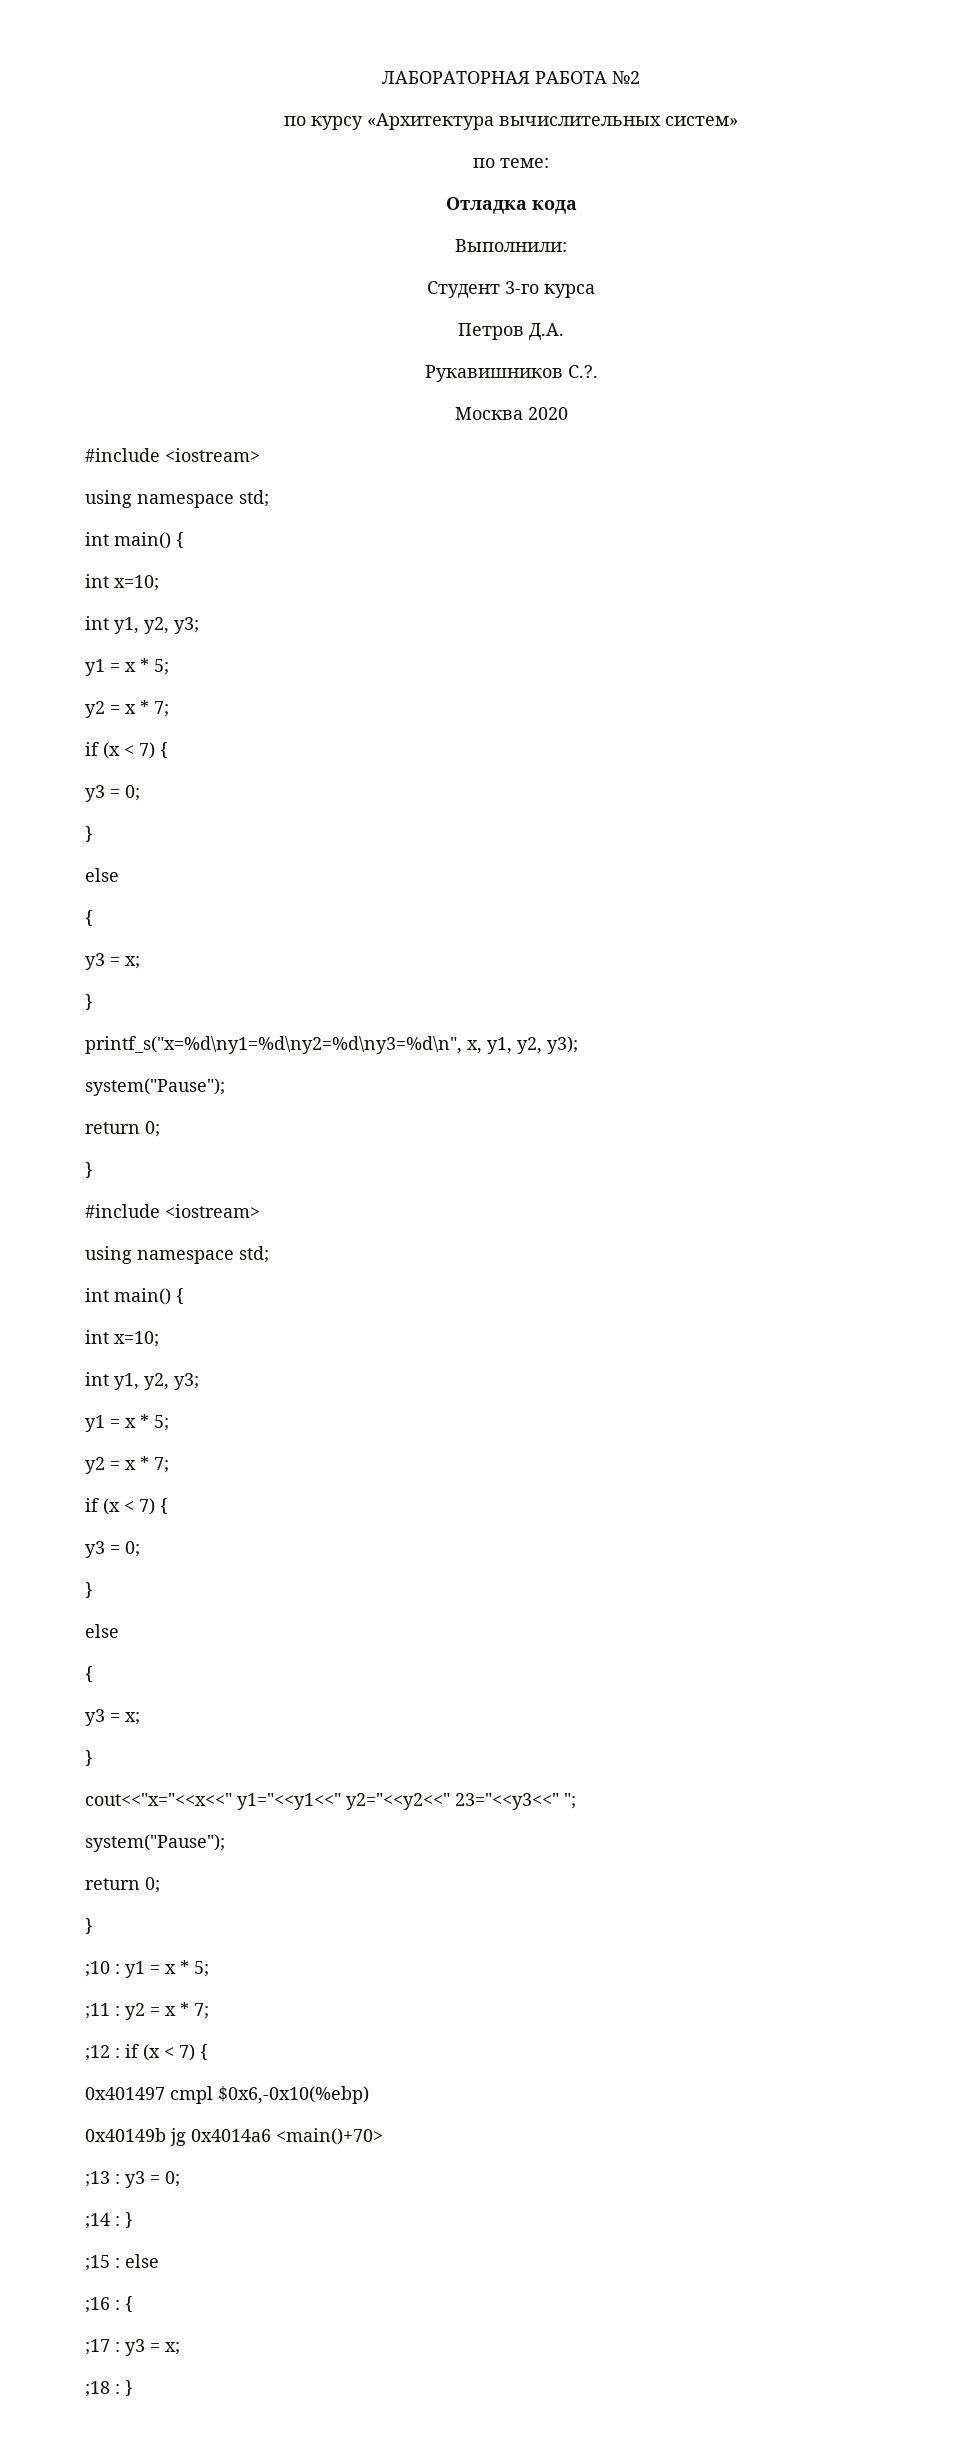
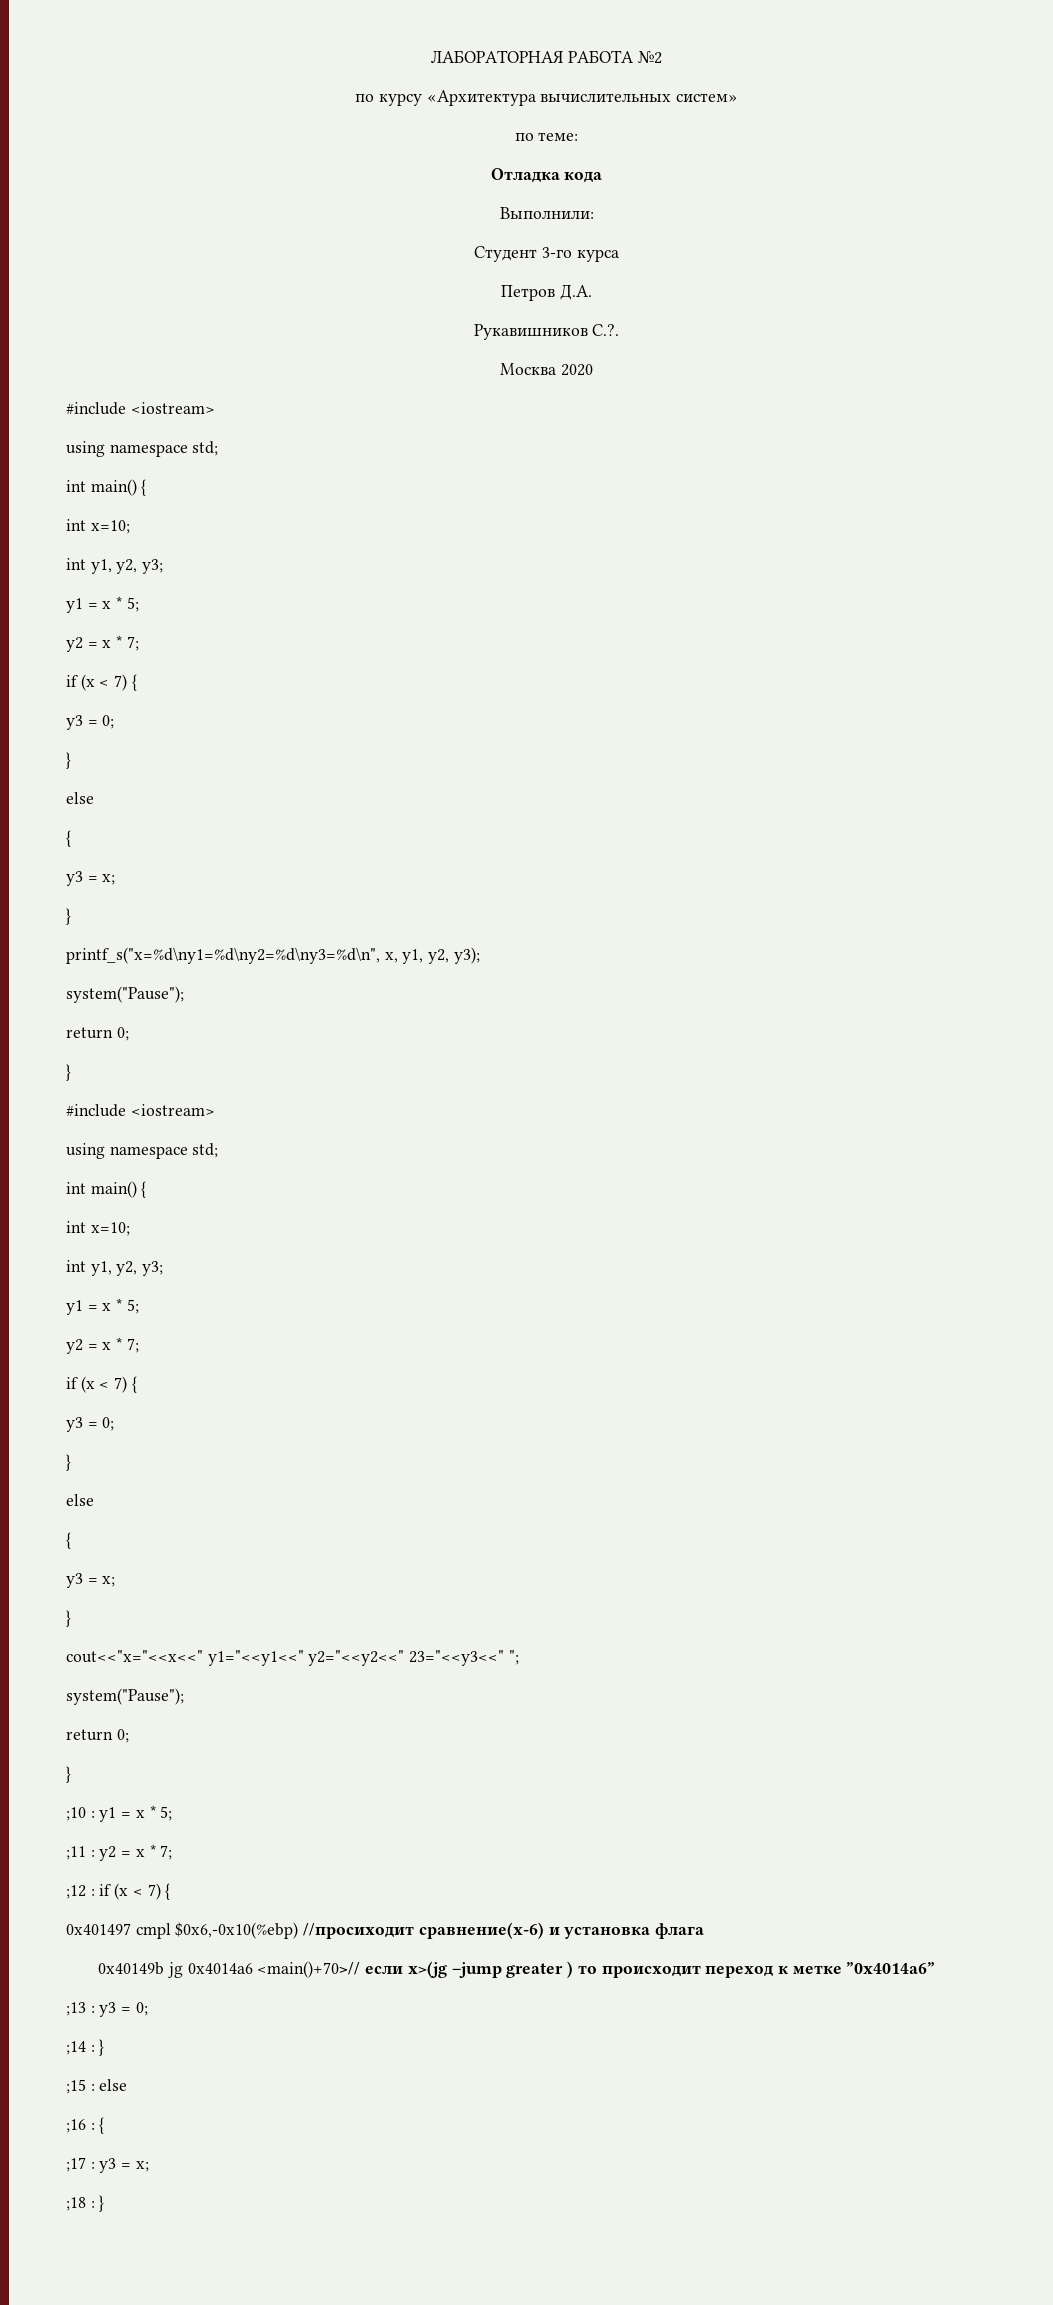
- 0x401497 cmpl $0x6,-0x10(%ebp)
- 0x40149b jg 0x4014a6 <main()+70>
+ 0x401497 cmpl $0x6,-0x10(%ebp) //просиходит сравнение(х-6) и установка флага
+ 0x40149b jg 0x4014a6 <main()+70>// если х>(jg –jump greater ) то происходит переход к метке ”0x4014a6”

